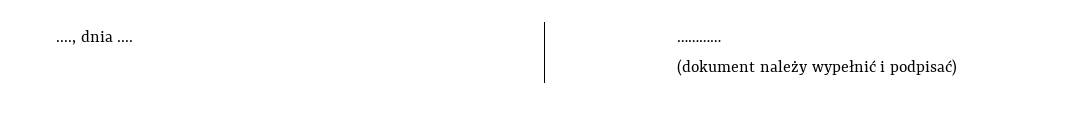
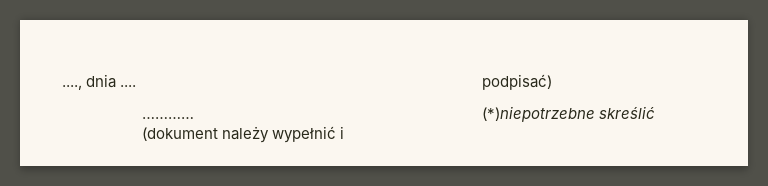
+ (*)niepotrzebne skreślić

